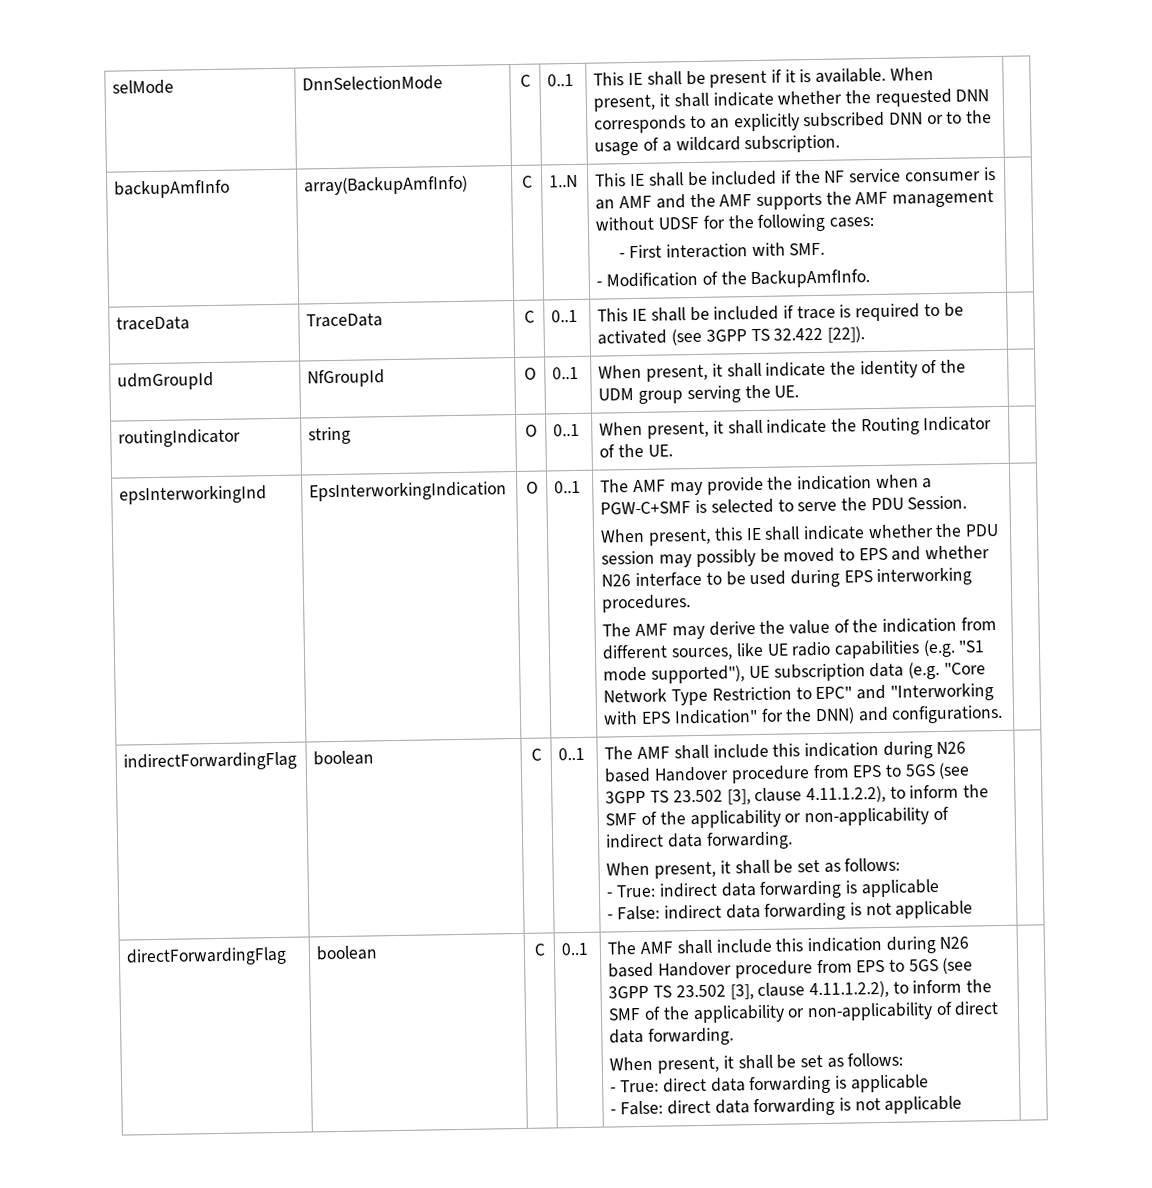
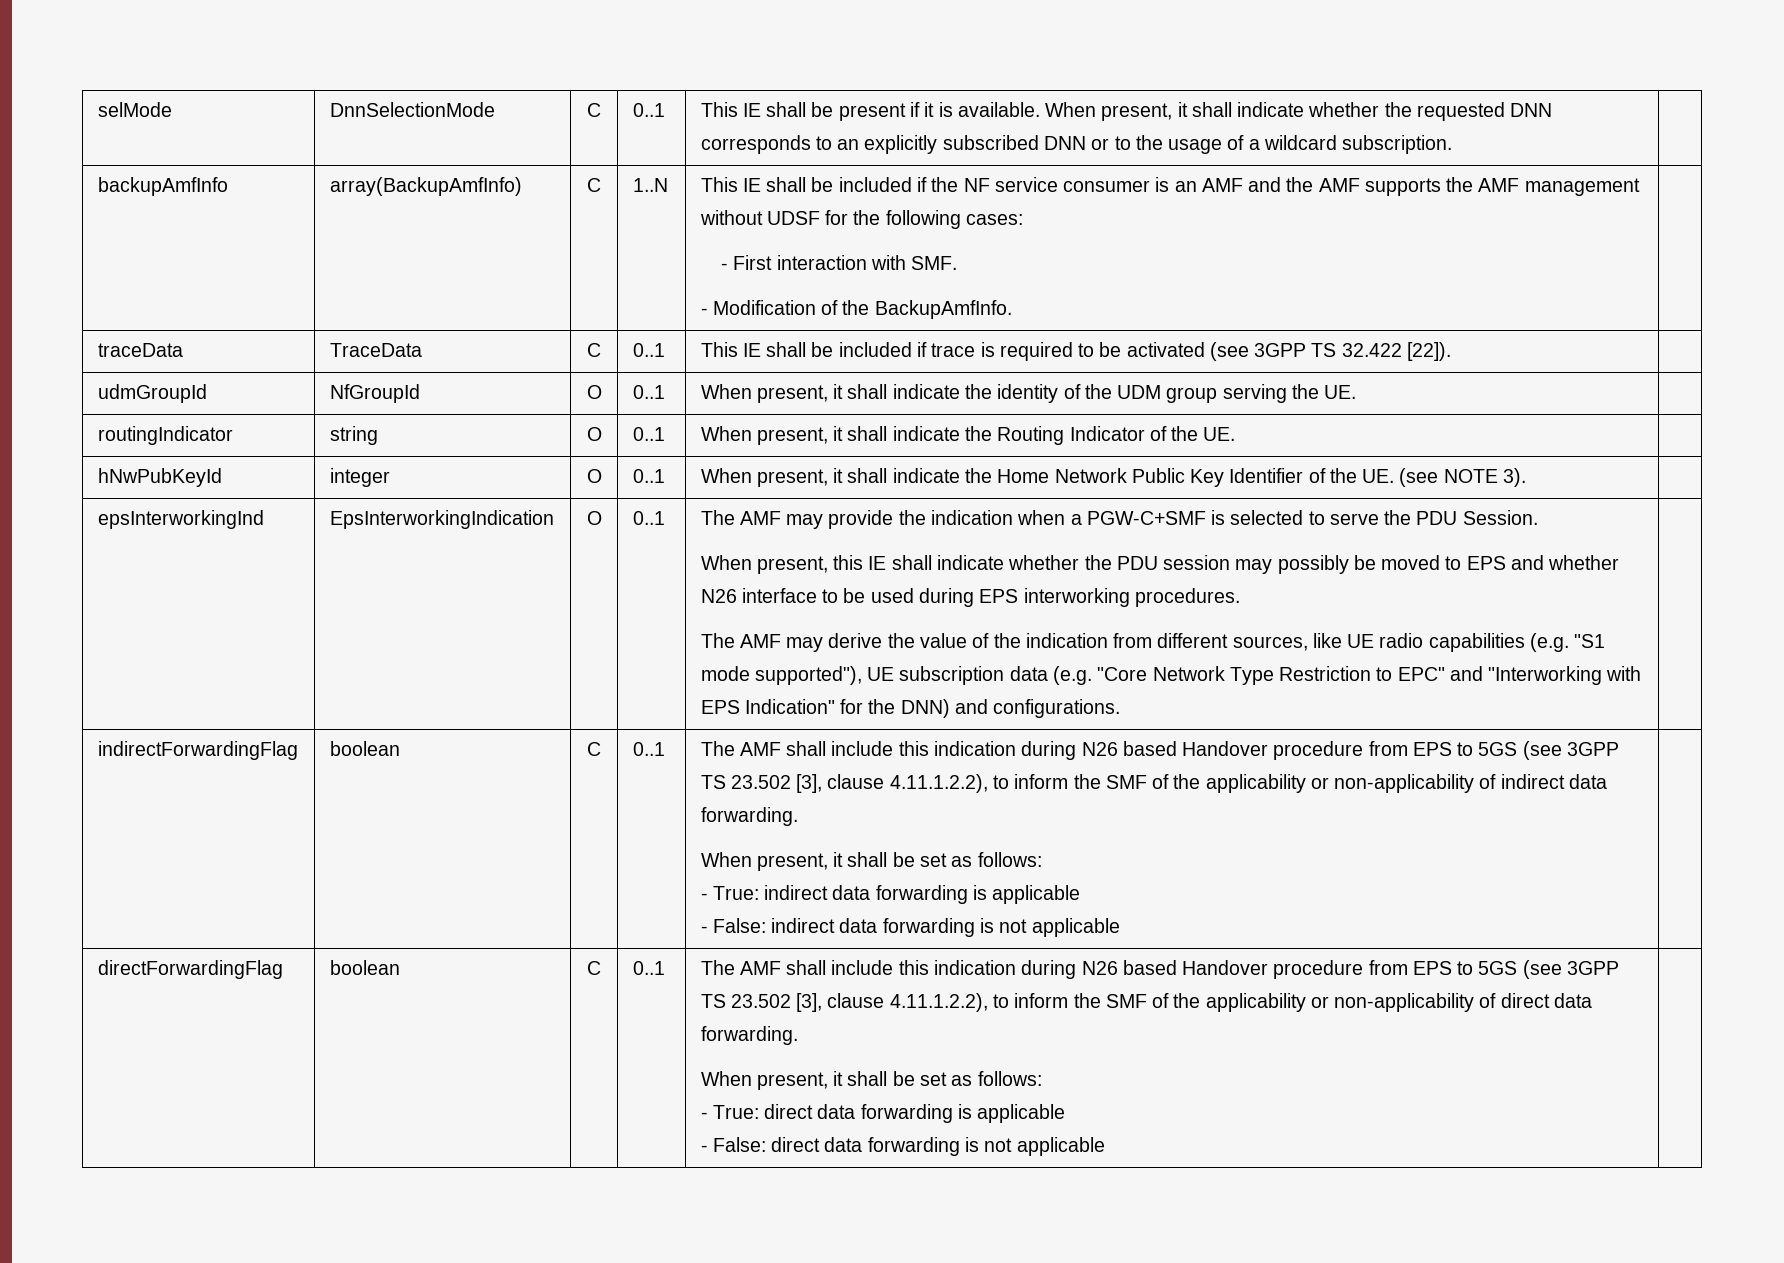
+ hNwPubKeyId | integer | O | 0..1 | When present, it shall indicate the Home Network Public Key Identifier of the UE. (see NOTE 3). |

